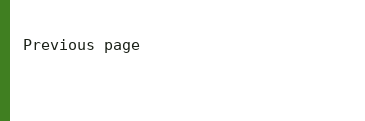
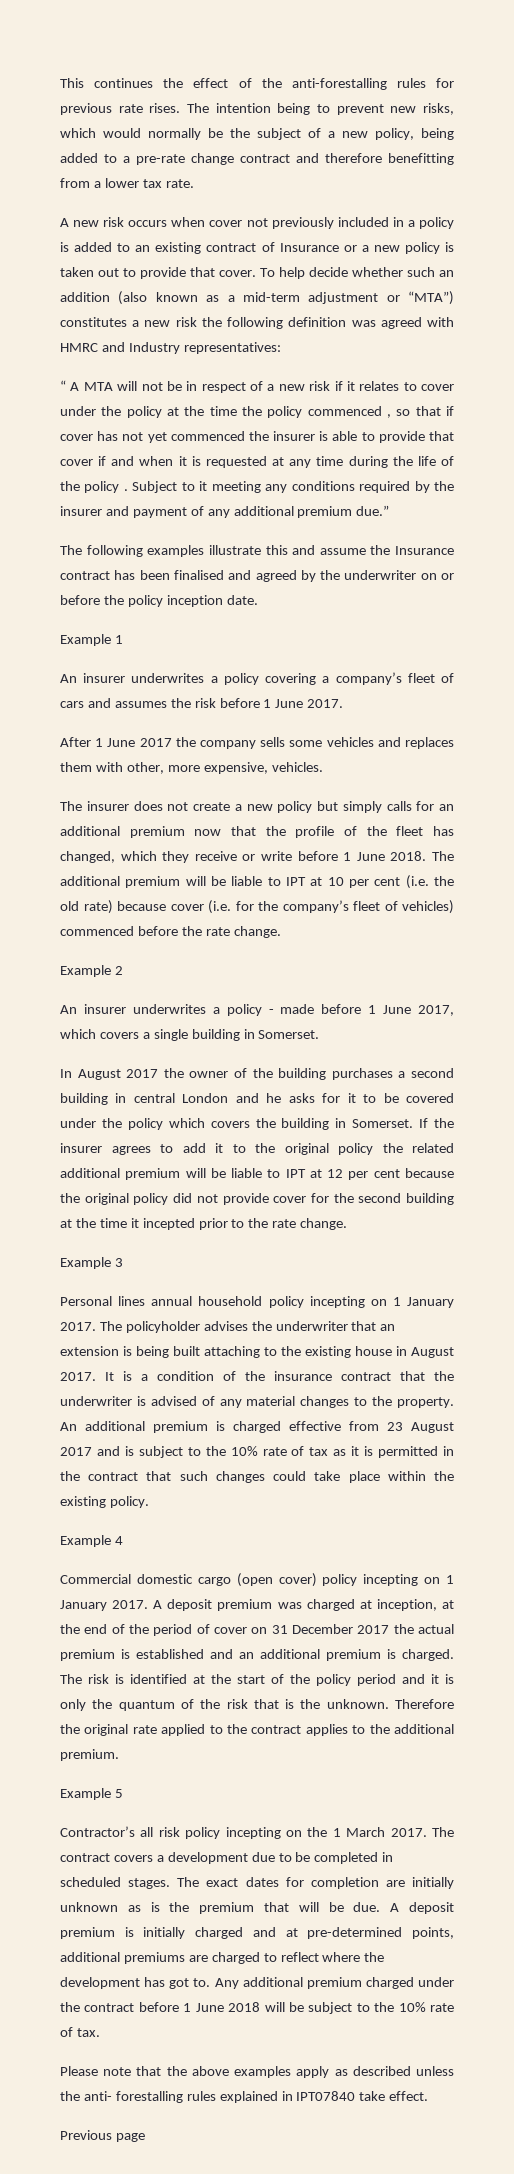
+ This continues the effect of the anti-forestalling rules for previous rate rises. The intention being to prevent new risks, which would normally be the subject of a new policy, being added to a pre-rate change contract and therefore benefitting from a lower tax rate.
+ A new risk occurs when cover not previously included in a policy is added to an existing contract of Insurance or a new policy is taken out to provide that cover. To help decide whether such an addition (also known as a mid-term adjustment or “MTA”) constitutes a new risk the following definition was agreed with HMRC and Industry representatives:
+ “ A MTA will not be in respect of a new risk if it relates to cover under the policy at the time the policy commenced , so that if cover has not yet commenced the insurer is able to provide that cover if and when it is requested at any time during the life of the policy . Subject to it meeting any conditions required by the insurer and payment of any additional premium due.”
+ The following examples illustrate this and assume the Insurance contract has been finalised and agreed by the underwriter on or before the policy inception date.
+ Example 1
+ An insurer underwrites a policy covering a company’s fleet of cars and assumes the risk before 1 June 2017.
+ After 1 June 2017 the company sells some vehicles and replaces them with other, more expensive, vehicles.
+ The insurer does not create a new policy but simply calls for an additional premium now that the profile of the fleet has changed, which they receive or write before 1 June 2018. The additional premium will be liable to IPT at 10 per cent (i.e. the old rate) because cover (i.e. for the company’s fleet of vehicles) commenced before the rate change.
+ Example 2
+ An insurer underwrites a policy - made before 1 June 2017, which covers a single building in Somerset.
+ In August 2017 the owner of the building purchases a second building in central London and he asks for it to be covered under the policy which covers the building in Somerset. If the insurer agrees to add it to the original policy the related additional premium will be liable to IPT at 12 per cent because the original policy did not provide cover for the second building at the time it incepted prior to the rate change.
+ Example 3
+ Personal lines annual household policy incepting on 1 January 2017. The policyholder advises the underwriter that an extension is being built attaching to the existing house in August 2017. It is a condition of the insurance contract that the underwriter is advised of any material changes to the property. An additional premium is charged effective from 23 August 2017 and is subject to the 10% rate of tax as it is permitted in the contract that such changes could take place within the existing policy.
+ Example 4
+ Commercial domestic cargo (open cover) policy incepting on 1 January 2017. A deposit premium was charged at inception, at the end of the period of cover on 31 December 2017 the actual premium is established and an additional premium is charged. The risk is identified at the start of the policy period and it is only the quantum of the risk that is the unknown. Therefore the original rate applied to the contract applies to the additional premium.
+ Example 5
+ Contractor’s all risk policy incepting on the 1 March 2017. The contract covers a development due to be completed in scheduled stages. The exact dates for completion are initially unknown as is the premium that will be due. A deposit premium is initially charged and at pre-determined points, additional premiums are charged to reflect where the development has got to. Any additional premium charged under the contract before 1 June 2018 will be subject to the 10% rate of tax.
+ Please note that the above examples apply as described unless the anti- forestalling rules explained in IPT07840 take effect.

